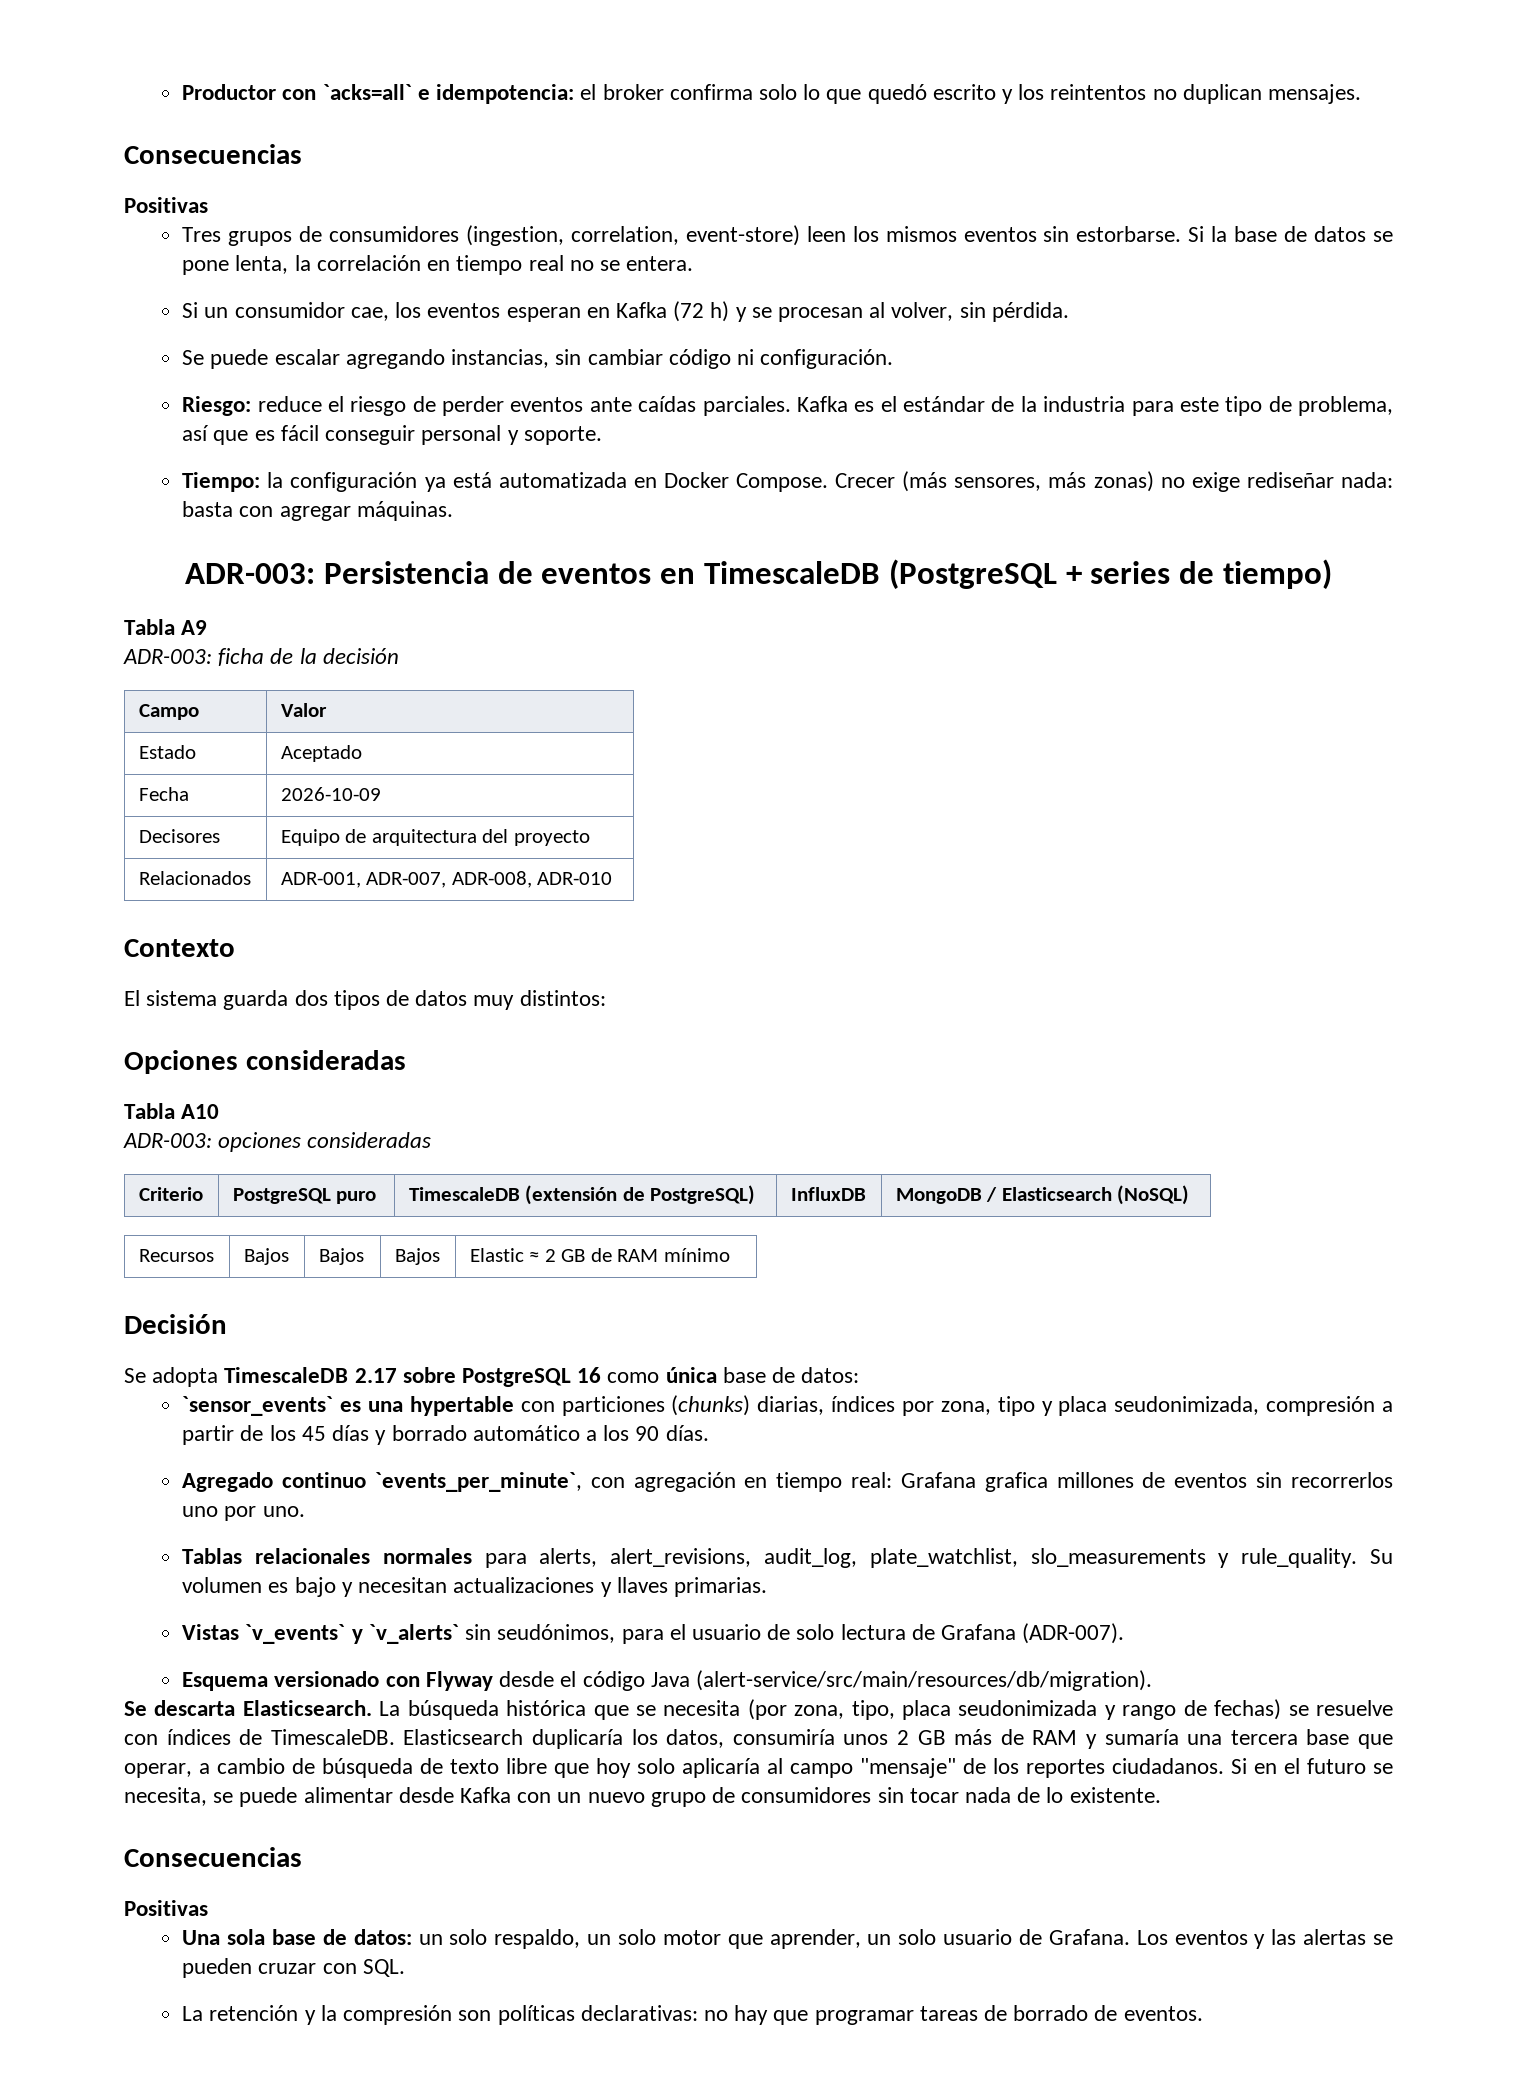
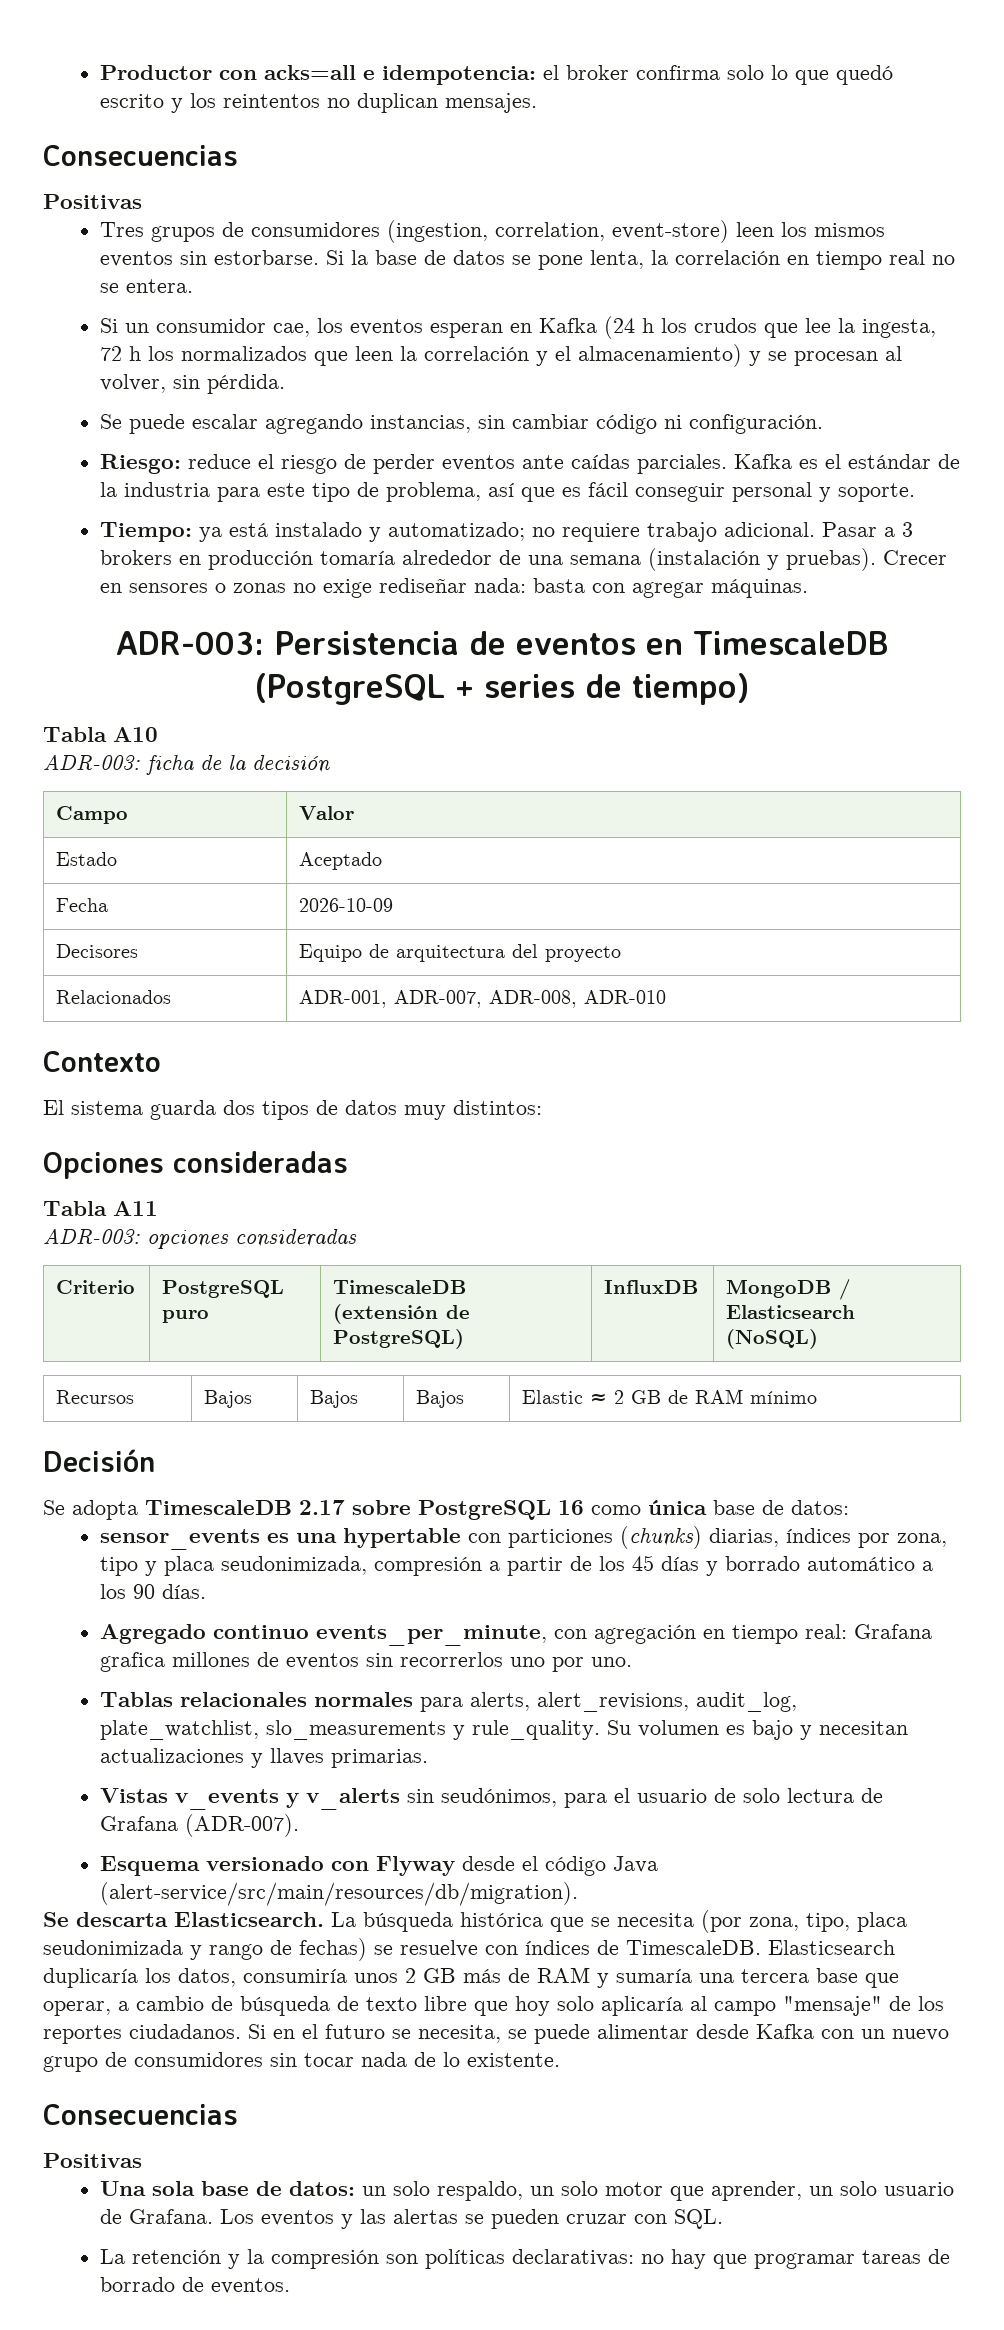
- Productor con `acks=all` e idempotencia: el broker confirma solo lo que quedó escrito y los reintentos no duplican mensajes.
+ Productor con acks=all e idempotencia: el broker confirma solo lo que quedó escrito y los reintentos no duplican mensajes.
- Si un consumidor cae, los eventos esperan en Kafka (72 h) y se procesan al volver, sin pérdida.
+ Si un consumidor cae, los eventos esperan en Kafka (24 h los crudos que lee la ingesta, 72 h los normalizados que leen la correlación y el almacenamiento) y se procesan al volver, sin pérdida.
- Tiempo: la configuración ya está automatizada en Docker Compose. Crecer (más sensores, más zonas) no exige rediseñar nada: basta con agregar máquinas.
+ Tiempo: ya está instalado y automatizado; no requiere trabajo adicional. Pasar a 3 brokers en producción tomaría alrededor de una semana (instalación y pruebas). Crecer en sensores o zonas no exige rediseñar nada: basta con agregar máquinas.
- Tabla A9
+ Tabla A10
- Tabla A10
+ Tabla A11
- `sensor_events` es una hypertable con particiones (chunks) diarias, índices por zona, tipo y placa seudonimizada, compresión a partir de los 45 días y borrado automático a los 90 días.
+ sensor_events es una hypertable con particiones (chunks) diarias, índices por zona, tipo y placa seudonimizada, compresión a partir de los 45 días y borrado automático a los 90 días.
- Agregado continuo `events_per_minute`, con agregación en tiempo real: Grafana grafica millones de eventos sin recorrerlos uno por uno.
+ Agregado continuo events_per_minute, con agregación en tiempo real: Grafana grafica millones de eventos sin recorrerlos uno por uno.
- Vistas `v_events` y `v_alerts` sin seudónimos, para el usuario de solo lectura de Grafana (ADR-007).
+ Vistas v_events y v_alerts sin seudónimos, para el usuario de solo lectura de Grafana (ADR-007).

